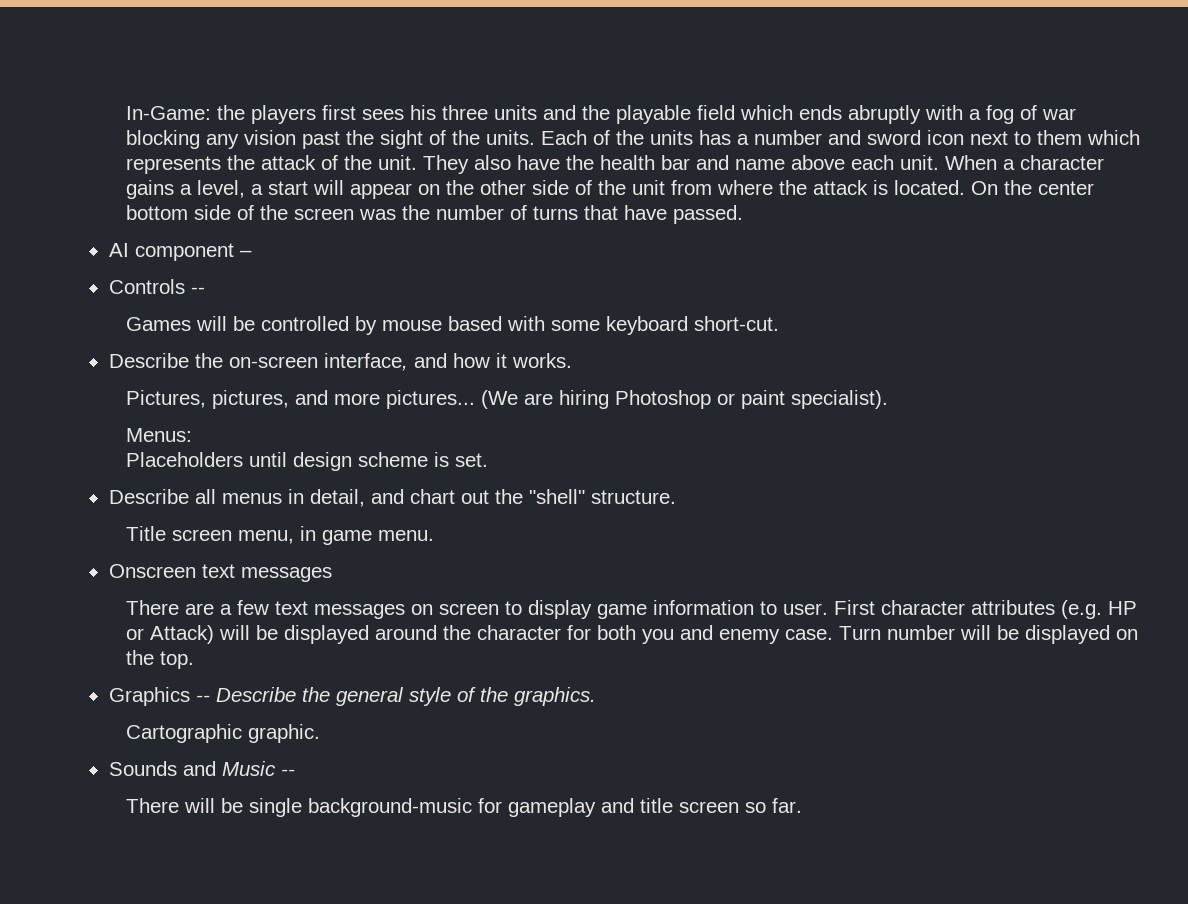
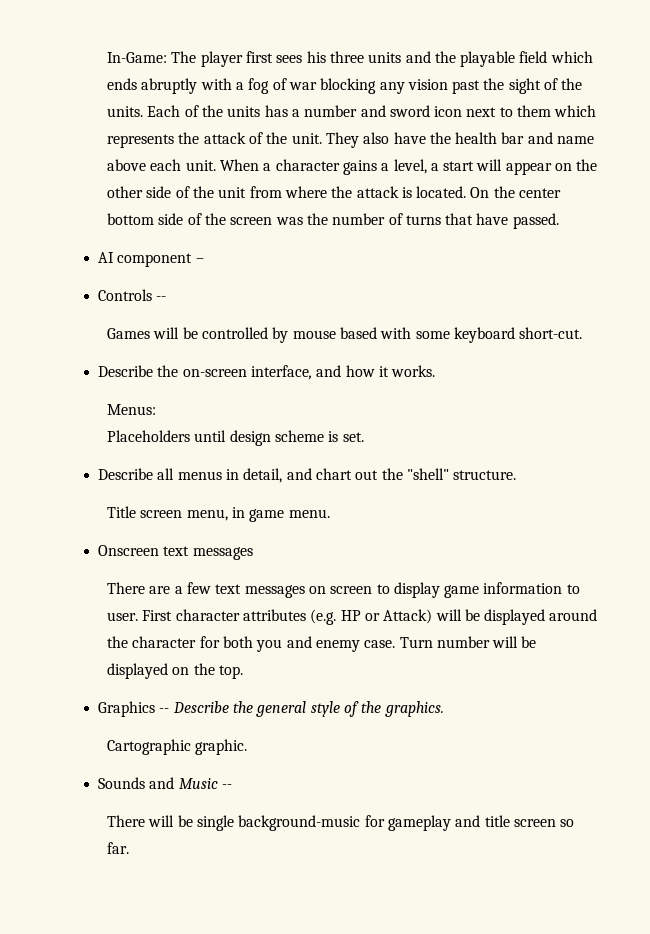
- In-Game: the players first sees his three units and the playable field which ends abruptly with a fog of war blocking any vision past the sight of the units.
+ In-Game: The player first sees his three units and the playable field which ends abruptly with a fog of war blocking any vision past the sight of the units.
- Pictures, pictures, and more pictures... (We are hiring Photoshop or paint specialist).

